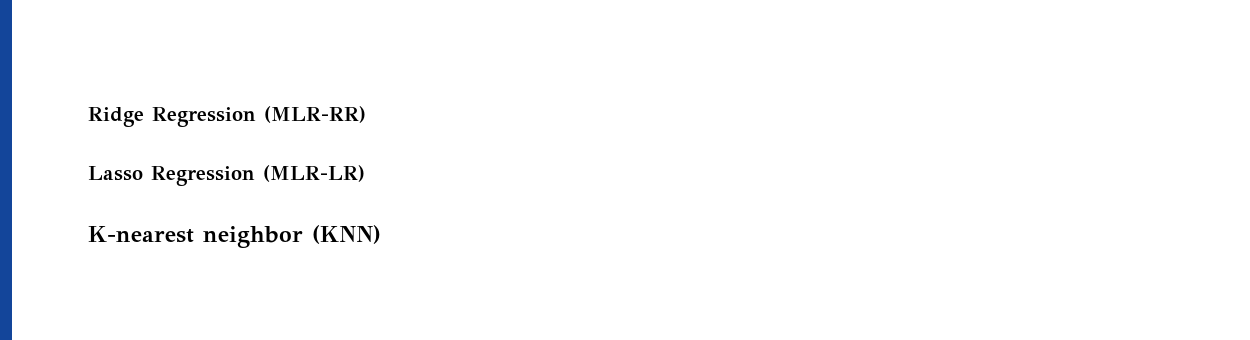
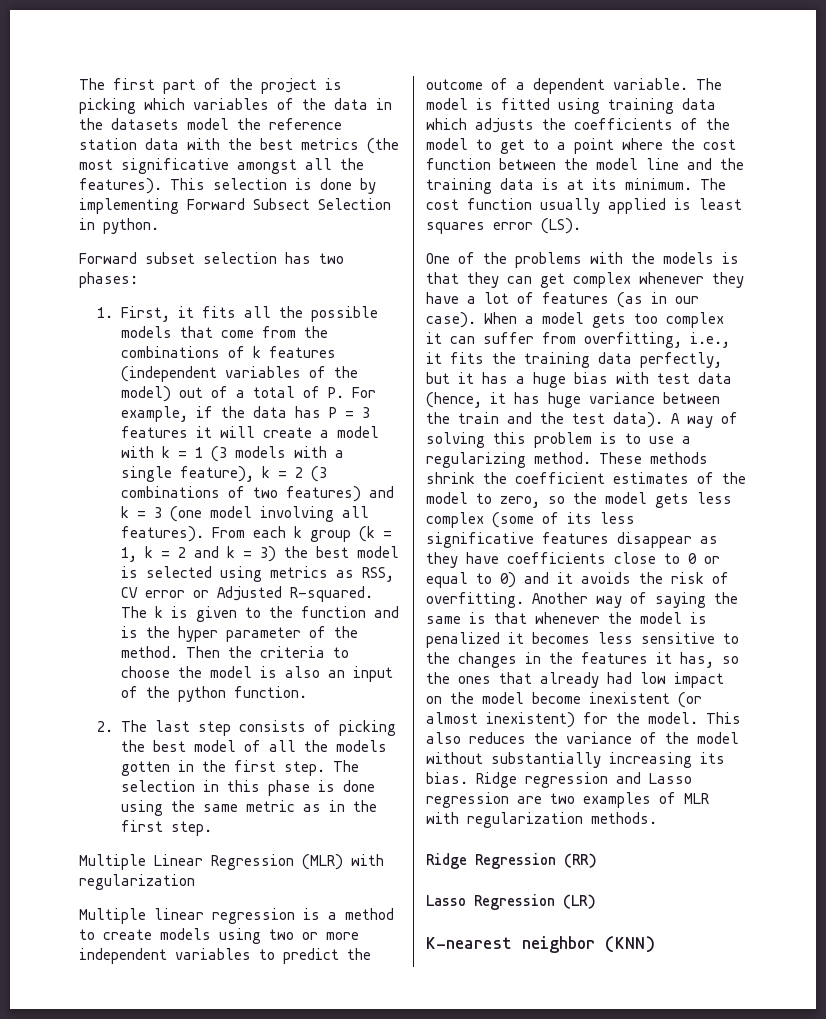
+ The first part of the project is picking which variables of the data in the datasets model the reference station data with the best metrics (the most significative amongst all the features). This selection is done by implementing Forward Subsect Selection in python.
+ Forward subset selection has two phases:
+ 1. First, it fits all the possible models that come from the combinations of k features (independent variables of the model) out of a total of P. For example, if the data has P = 3 features it will create a model with k = 1 (3 models with a single feature), k = 2 (3 combinations of two features) and k = 3 (one model involving all features). From each k group (k = 1, k = 2 and k = 3) the best model is selected using metrics as RSS, CV error or Adjusted R-squared. The k is given to the function and is the hyper parameter of the method. Then the criteria to choose the model is also an input of the python function.
+ 2. The last step consists of picking the best model of all the models gotten in the first step. The selection in this phase is done using the same metric as in the first step.
+ Multiple Linear Regression (MLR) with regularization
+ Multiple linear regression is a method to create models using two or more independent variables to predict the outcome of a dependent variable. The model is fitted using training data which adjusts the coefficients of the model to get to a point where the cost function between the model line and the training data is at its minimum. The cost function usually applied is least squares error (LS).
+ One of the problems with the models is that they can get complex whenever they have a lot of features (as in our case). When a model gets too complex it can suffer from overfitting, i.e., it fits the training data perfectly, but it has a huge bias with test data (hence, it has huge variance between the train and the test data). A way of solving this problem is to use a regularizing method. These methods shrink the coefficient estimates of the model to zero, so the model gets less complex (some of its less significative features disappear as they have coefficients close to 0 or equal to 0) and it avoids the risk of overfitting. Another way of saying the same is that whenever the model is penalized it becomes less sensitive to the changes in the features it has, so the ones that already had low impact on the model become inexistent (or almost inexistent) for the model. This also reduces the variance of the model without substantially increasing its bias. Ridge regression and Lasso regression are two examples of MLR with regularization methods.
- Ridge Regression (MLR-RR)
+ Ridge Regression (RR)
- Lasso Regression (MLR-LR)
+ Lasso Regression (LR)

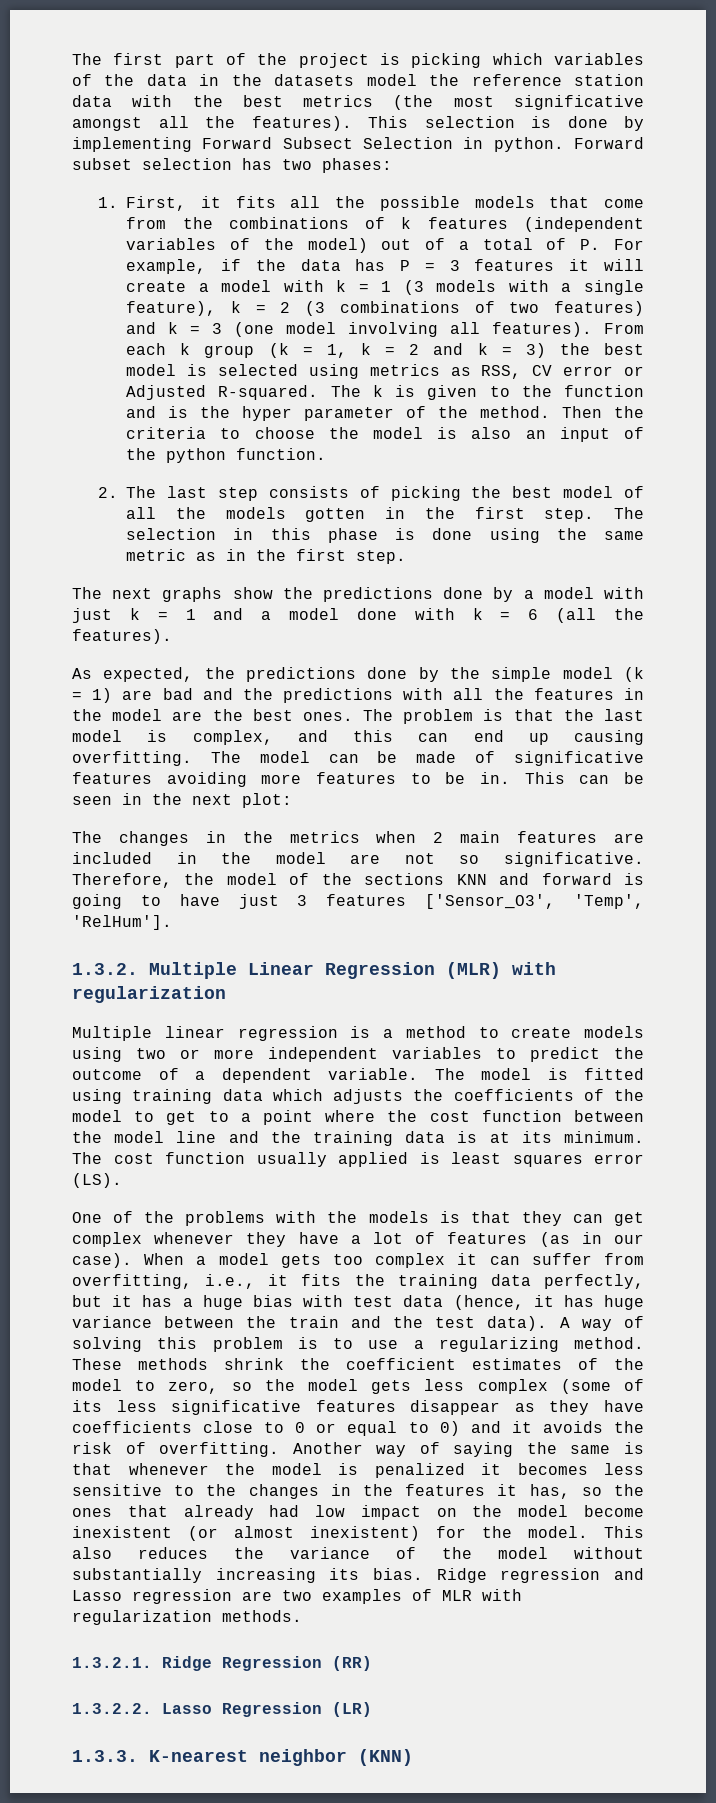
- This selection is done by implementing Forward Subsect Selection in python.
- Forward subset selection has two phases:
+ This selection is done by implementing Forward Subsect Selection in python. Forward subset selection has two phases:
- Multiple Linear Regression (MLR) with regularization
+ The next graphs show the predictions done by a model with just k = 1 and a model done with k = 6 (all the features).
+ As expected, the predictions done by the simple model (k = 1) are bad and the predictions with all the features in the model are the best ones. The problem is that the last model is complex, and this can end up causing overfitting. The model can be made of significative features avoiding more features to be in. This can be seen in the next plot:
+ The changes in the metrics when 2 main features are included in the model are not so significative. Therefore, the model of the sections KNN and forward is going to have just 3 features ['Sensor_O3', 'Temp', 'RelHum'].
+ 1.3.2. Multiple Linear Regression (MLR) with regularization
- Ridge Regression (RR)
+ 1.3.2.1. Ridge Regression (RR)
- Lasso Regression (LR)
+ 1.3.2.2. Lasso Regression (LR)
- K-nearest neighbor (KNN)
+ 1.3.3. K-nearest neighbor (KNN)

